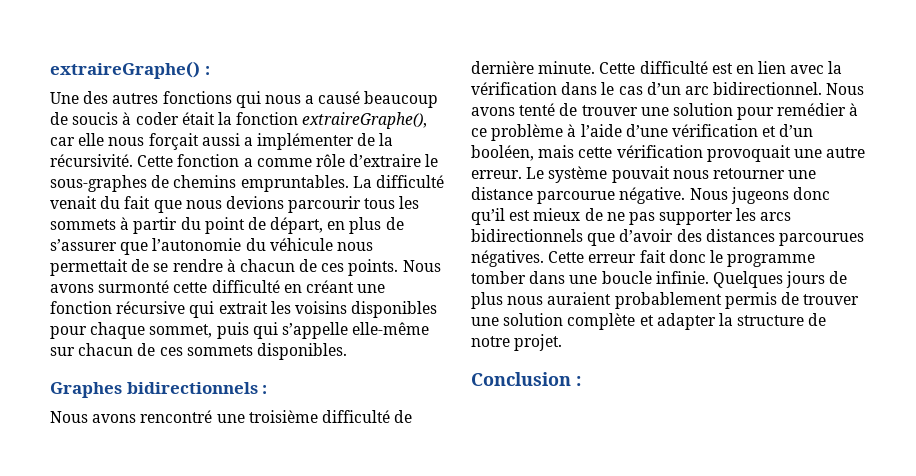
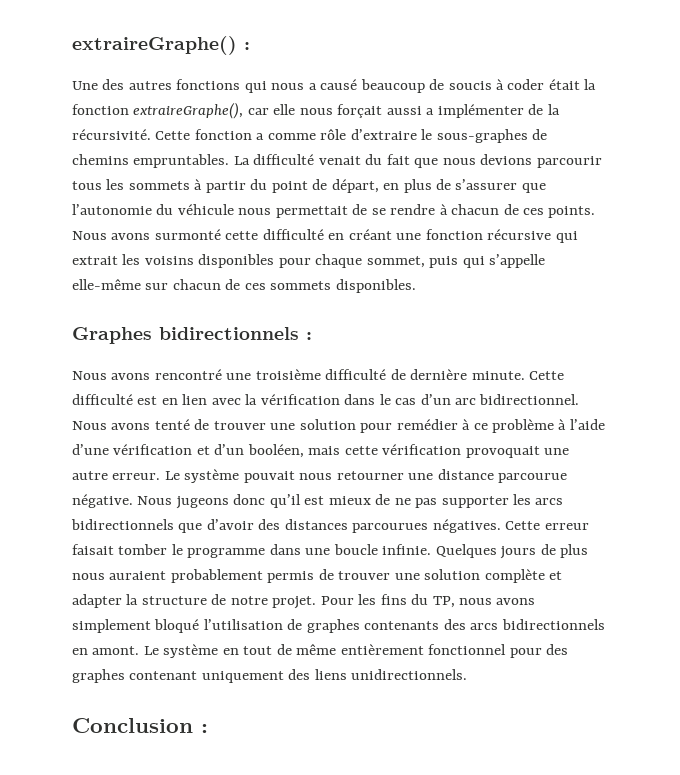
- Cette erreur fait donc le programme tomber dans une boucle infinie.
+ Cette erreur faisait tomber le programme dans une boucle infinie.
+ Pour les fins du TP, nous avons simplement bloqué l’utilisation de graphes contenants des arcs bidirectionnels en amont. Le système en tout de même entièrement fonctionnel pour des graphes contenant uniquement des liens unidirectionnels.

